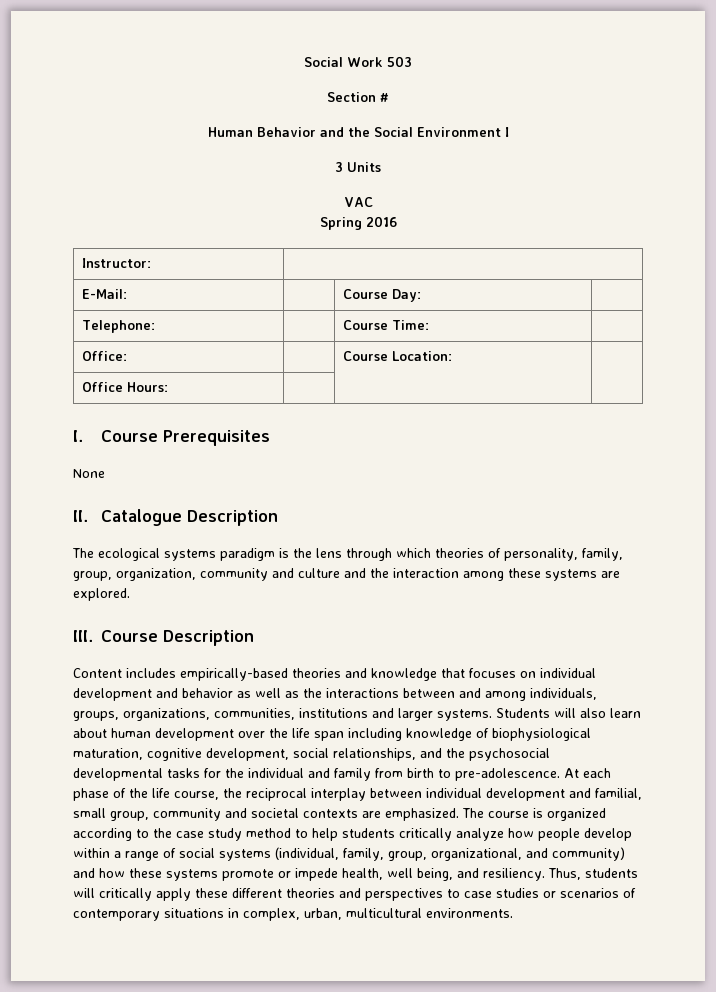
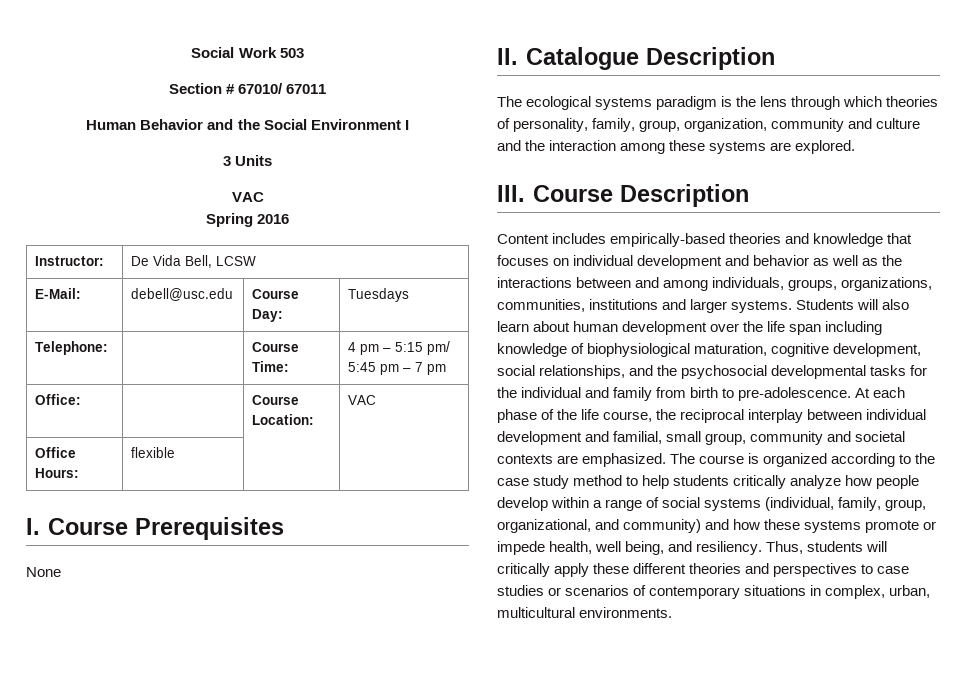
- Section #
+ Section # 67010/ 67011
- Instructor: |
+ Instructor: | De Vida Bell, LCSW
- E-Mail: | | Course Day: |
+ E-Mail: | debell@usc.edu | Course Day: | Tuesdays
- Telephone: | | Course Time: |
+ Telephone: | | Course Time: | 4 pm – 5:15 pm/ 5:45 pm – 7 pm
- Office: | | Course Location: |
+ Office: | | Course Location: | VAC
- Office Hours: | | |
+ Office Hours: | flexible | |

